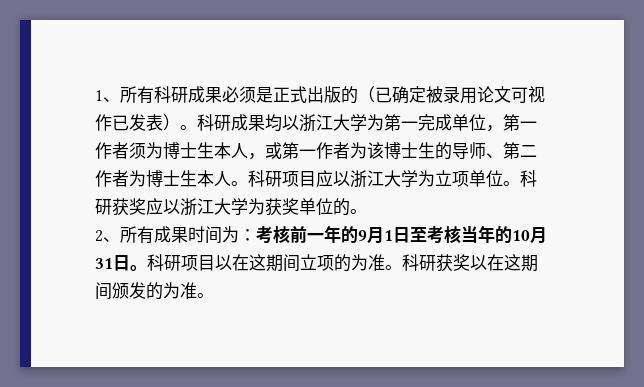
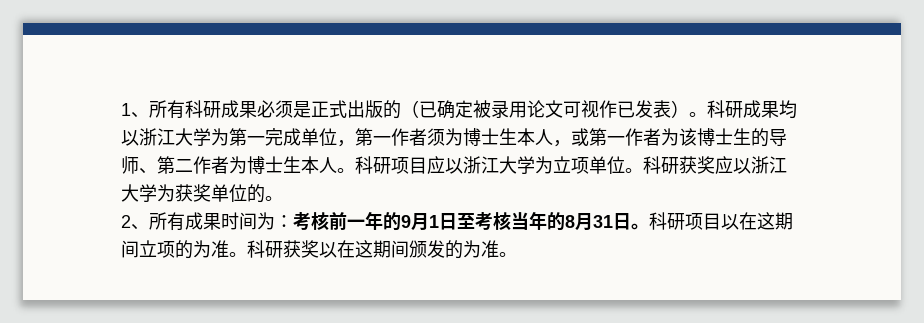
- 2、所有成果时间为：考核前一年的9月1日至考核当年的10月31日。
+ 2、所有成果时间为：考核前一年的9月1日至考核当年的8月31日。

